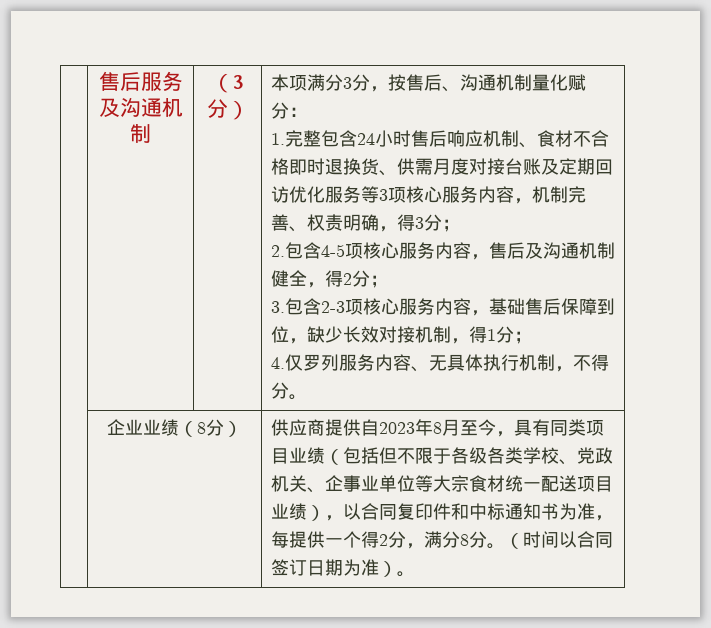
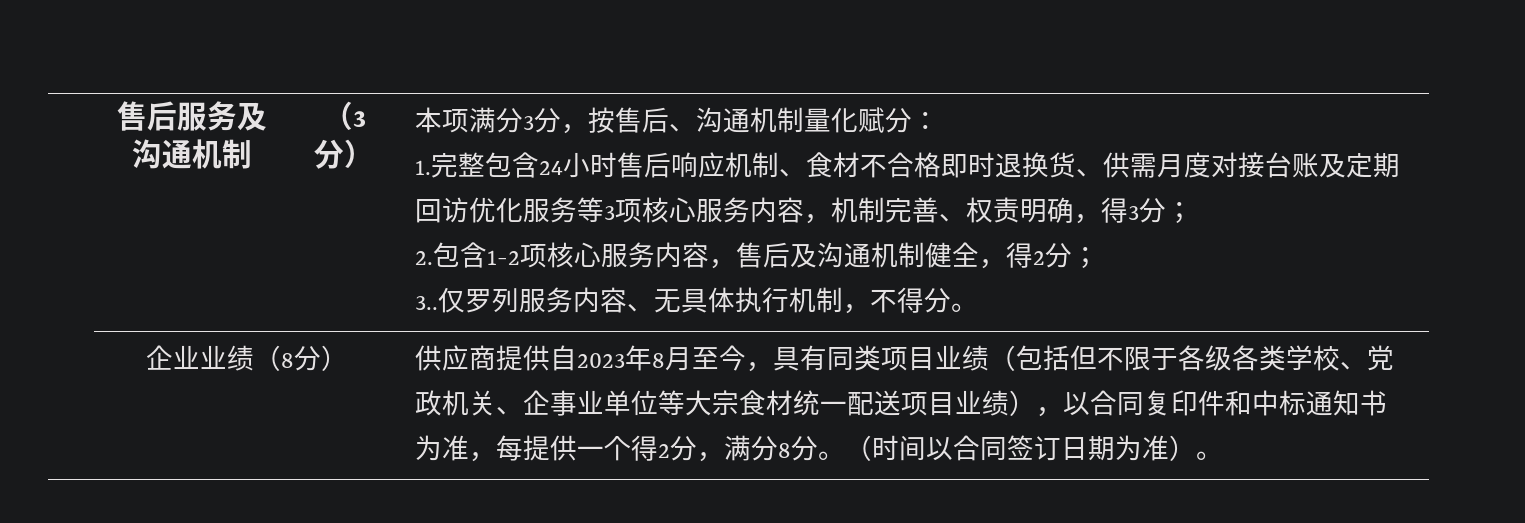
- 2.包含4-5项核心服务内容，售后及沟通机制健全，得2分；
+ 2.包含1-2项核心服务内容，售后及沟通机制健全，得2分；
- 3.包含2-3项核心服务内容，基础售后保障到位，缺少长效对接机制，得1分；
- 4.仅罗列服务内容、无具体执行机制，不得分。
+ 3..仅罗列服务内容、无具体执行机制，不得分。

